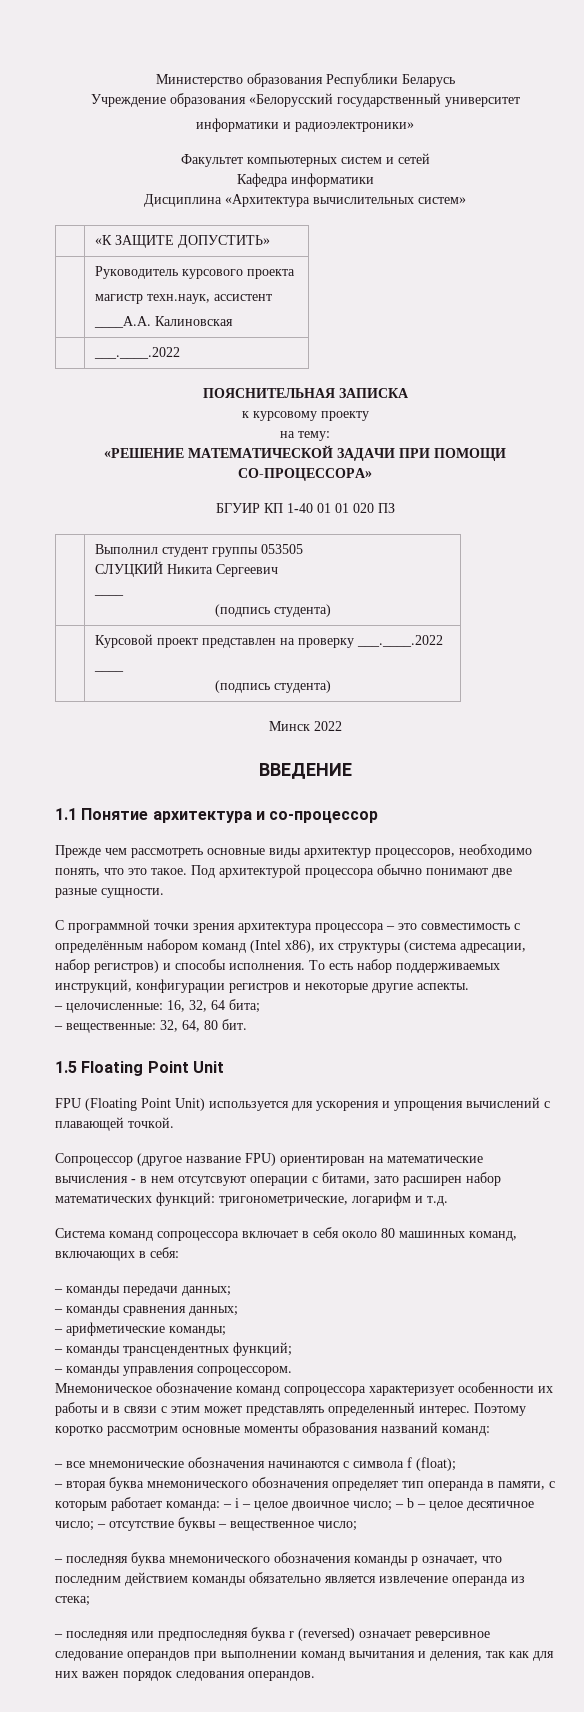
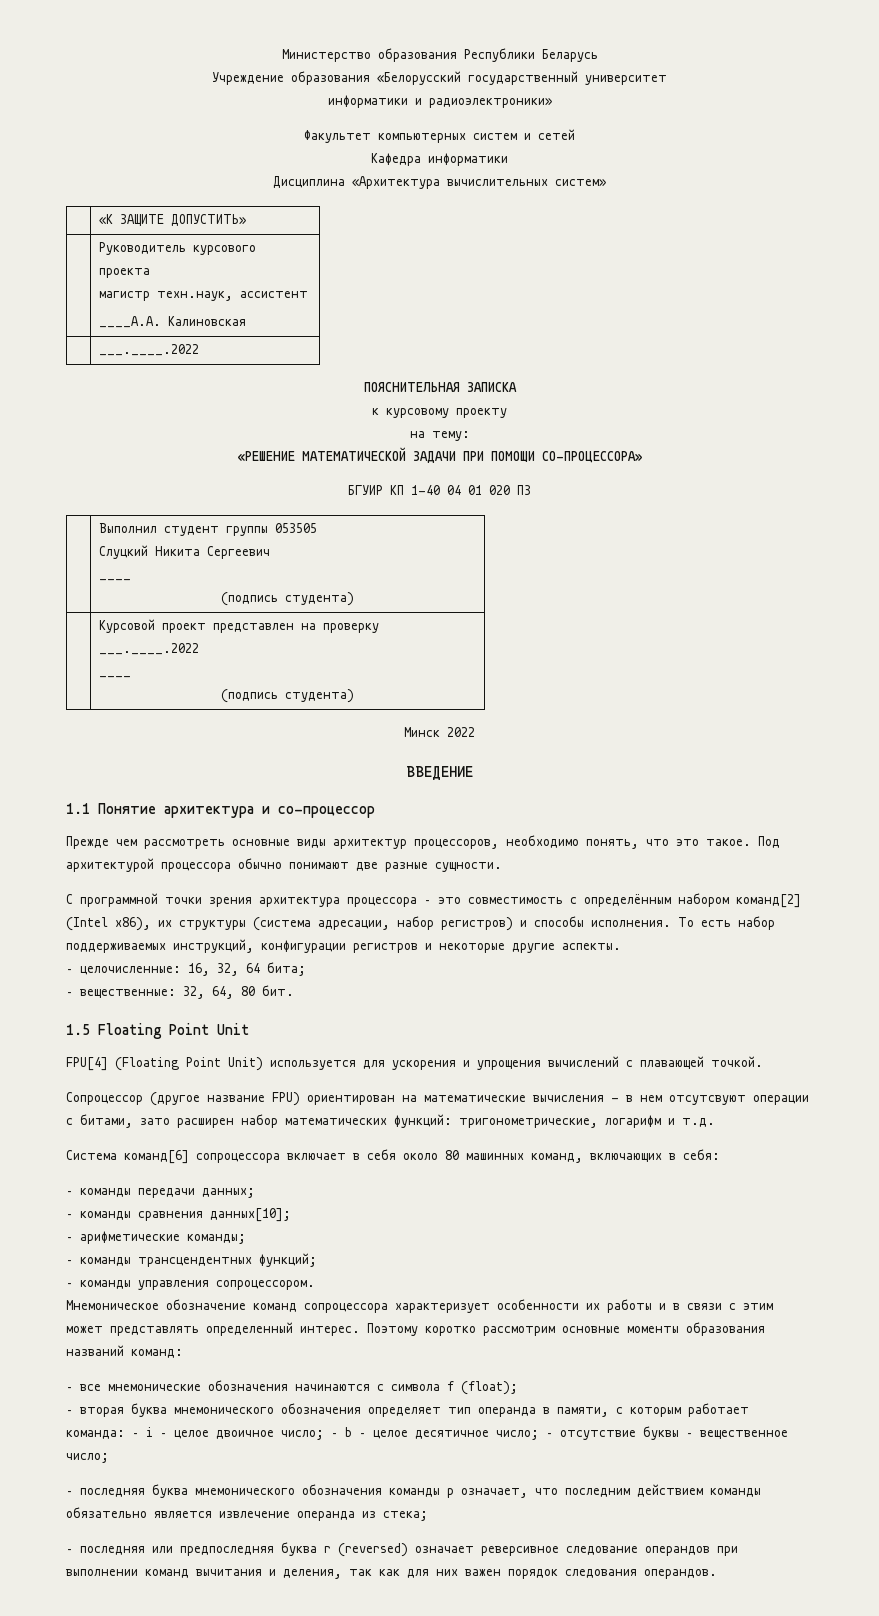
- БГУИР КП 1-40 01 01 020 ПЗ
+ БГУИР КП 1-40 04 01 020 ПЗ
  | Выполнил студент группы 053505
- СЛУЦКИЙ Никита Сергеевич
+ Слуцкий Никита Сергеевич
- С программной точки зрения архитектура процессора – это совместимость с определённым набором команд (Intel x86), их структуры (система адресации, набор регистров) и способы исполнения.
+ С программной точки зрения архитектура процессора – это совместимость с определённым набором команд[2] (Intel x86), их структуры (система адресации, набор регистров) и способы исполнения.
- FPU (Floating Point Unit) используется для ускорения и упрощения вычислений с плавающей точкой.
+ FPU[4] (Floating Point Unit) используется для ускорения и упрощения вычислений с плавающей точкой.
- Система команд сопроцессора включает в себя около 80 машинных команд, включающих в себя:
+ Система команд[6] сопроцессора включает в себя около 80 машинных команд, включающих в себя:
- – команды сравнения данных;
+ – команды сравнения данных[10];

